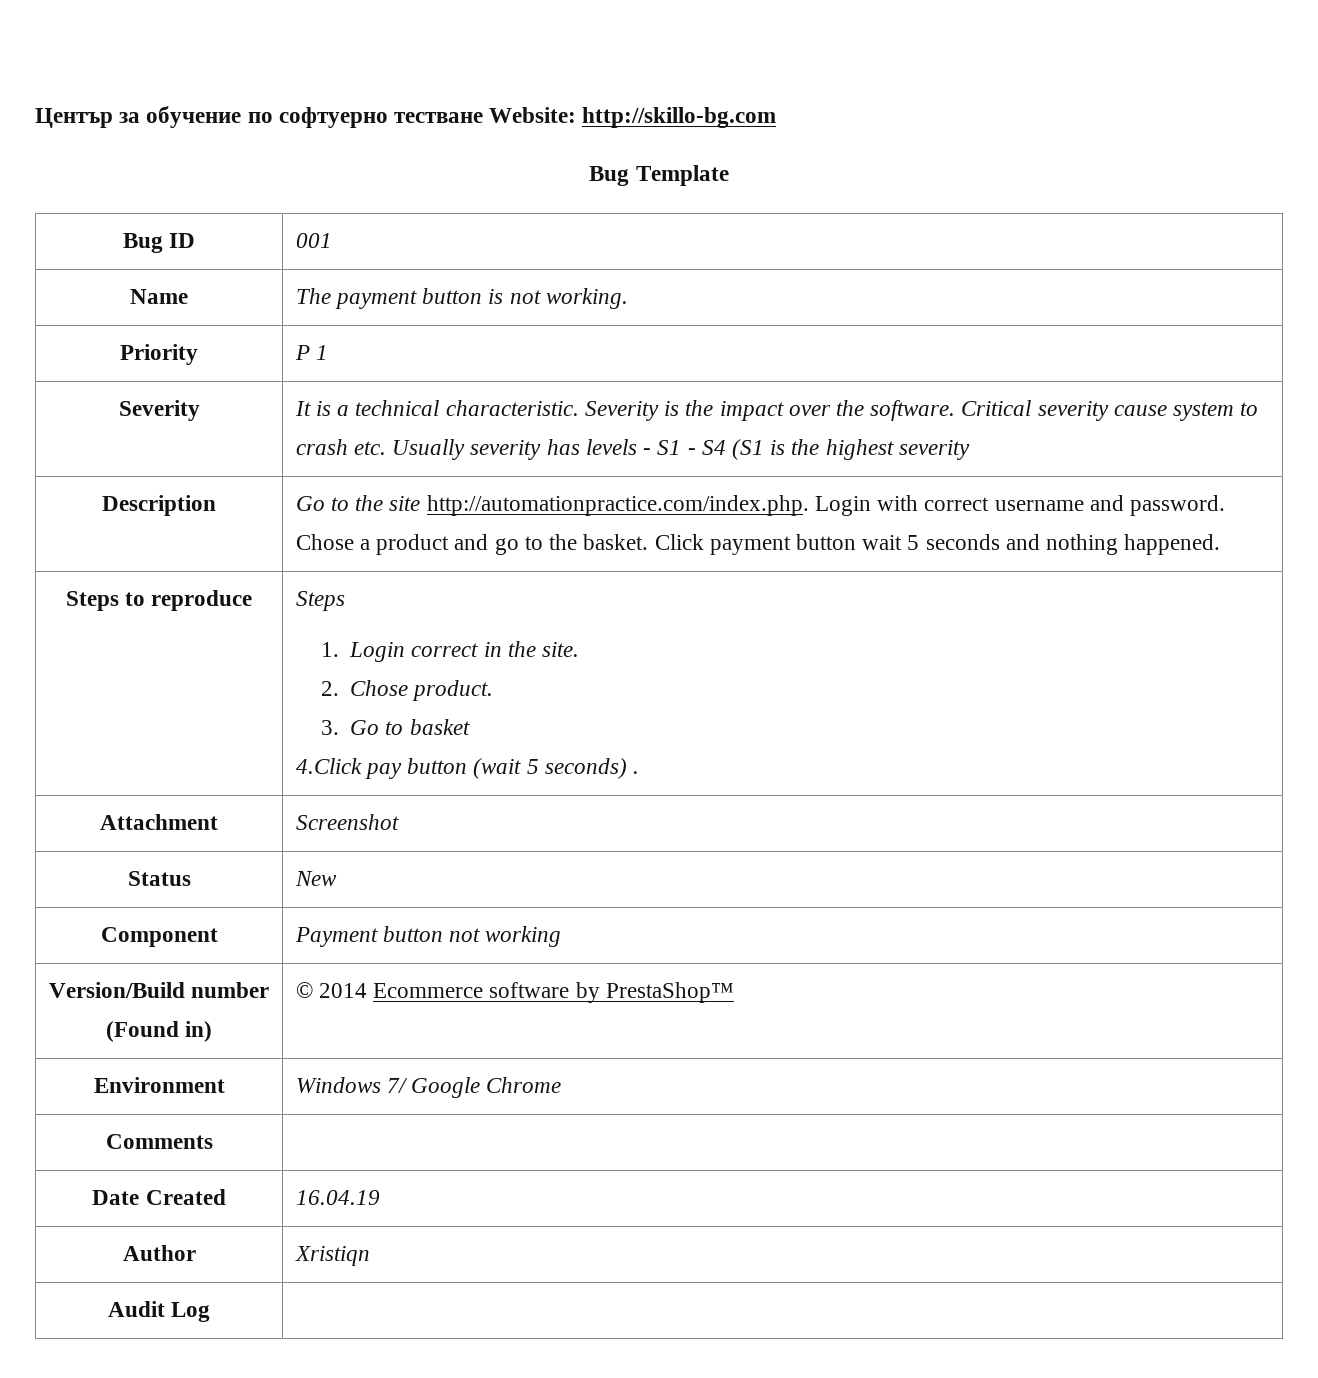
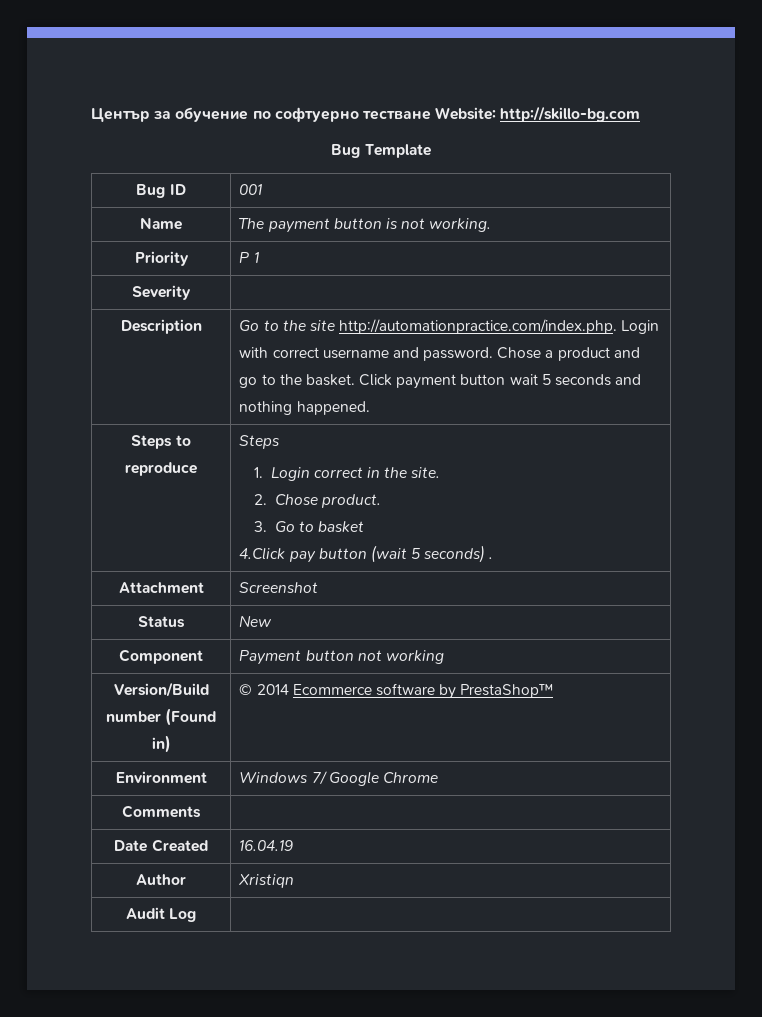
- Severity | It is a technical characteristic. Severity is the impact over the software. Critical severity cause system to crash etc. Usually severity has levels - S1 - S4 (S1 is the highest severity
+ Severity |

